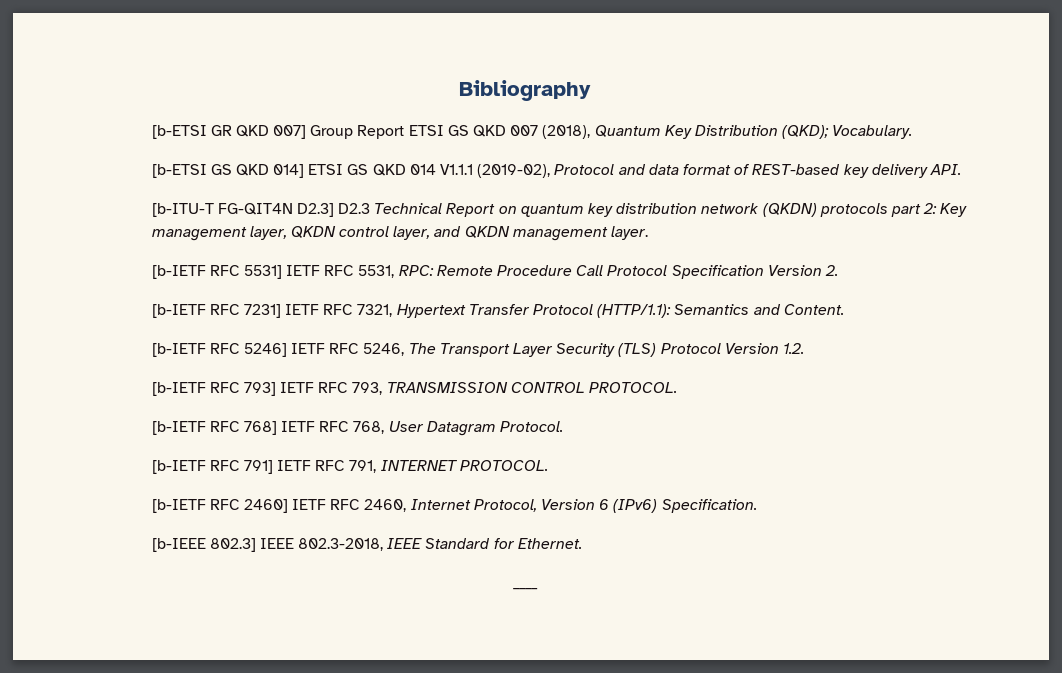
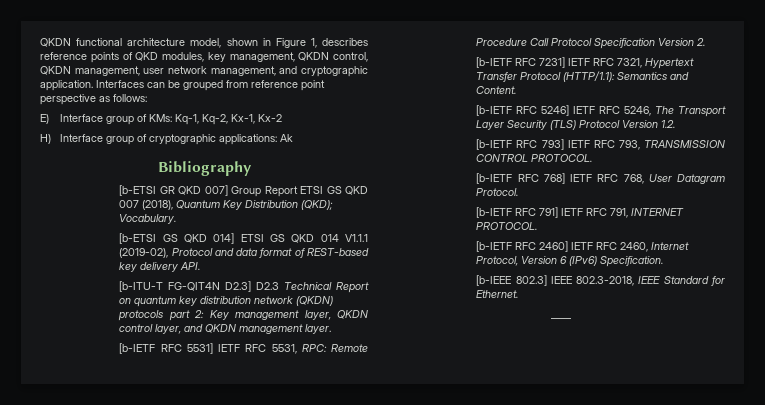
+ QKDN functional architecture model, shown in Figure 1, describes reference points of QKD modules, key management, QKDN control, QKDN management, user network management, and cryptographic application. Interfaces can be grouped from reference point perspective as follows:
+ E) Interface group of KMs: Kq-1, Kq-2, Kx-1, Kx-2
+ H) Interface group of cryptographic applications: Ak

